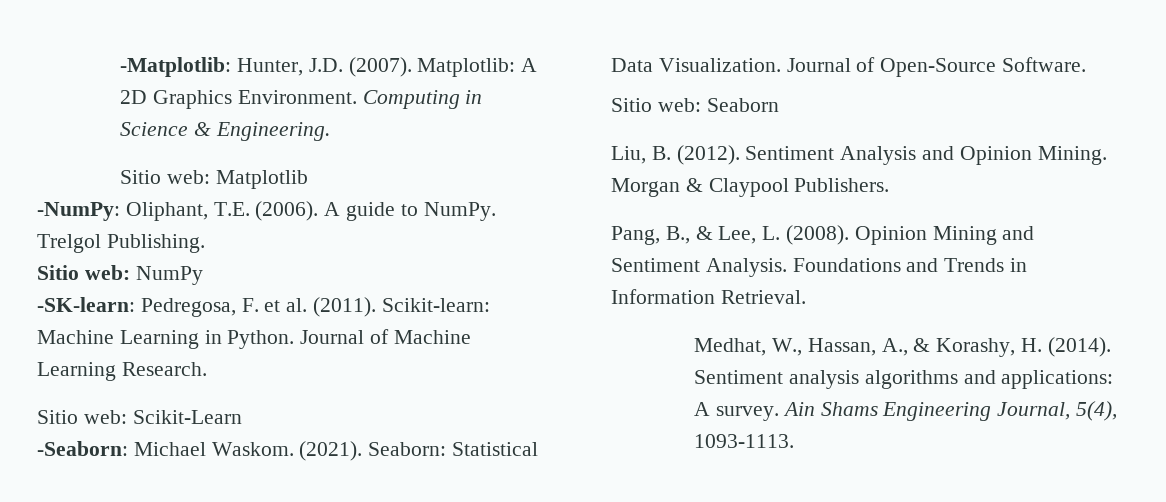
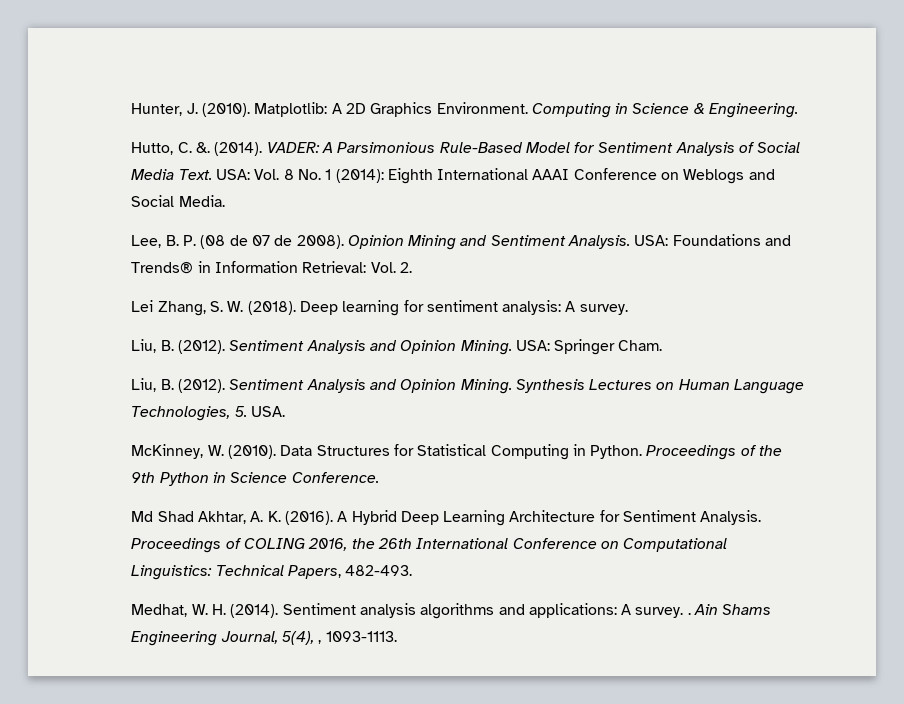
- -Matplotlib: Hunter, J.D. (2007).
+ Hunter, J. (2010).
- Sitio web: Matplotlib
- -NumPy: Oliphant, T.E. (2006). A guide to NumPy. Trelgol Publishing.
- Sitio web: NumPy
- -SK-learn: Pedregosa, F. et al. (2011). Scikit-learn: Machine Learning in Python. Journal of Machine Learning Research.
- Sitio web: Scikit-Learn
- -Seaborn: Michael Waskom. (2021). Seaborn: Statistical Data Visualization. Journal of Open-Source Software.
- Sitio web: Seaborn
- Liu, B. (2012). Sentiment Analysis and Opinion Mining. Morgan & Claypool Publishers.
- Pang, B., & Lee, L. (2008). Opinion Mining and Sentiment Analysis. Foundations and Trends in Information Retrieval.
- Medhat, W., Hassan, A., & Korashy, H. (2014).
+ Hutto, C. &. (2014). VADER: A Parsimonious Rule-Based Model for Sentiment Analysis of Social Media Text. USA: Vol. 8 No. 1 (2014): Eighth International AAAI Conference on Weblogs and Social Media.
+ Lee, B. P. (08 de 07 de 2008). Opinion Mining and Sentiment Analysis. USA: Foundations and Trends® in Information Retrieval: Vol. 2.
+ Lei Zhang, S. W. (2018). Deep learning for sentiment analysis: A survey.
+ Liu, B. (2012). Sentiment Analysis and Opinion Mining. USA: Springer Cham.
+ Liu, B. (2012). Sentiment Analysis and Opinion Mining. Synthesis Lectures on Human Language Technologies, 5. USA.
+ McKinney, W. (2010). Data Structures for Statistical Computing in Python. Proceedings of the 9th Python in Science Conference.
+ Md Shad Akhtar, A. K. (2016). A Hybrid Deep Learning Architecture for Sentiment Analysis. Proceedings of COLING 2016, the 26th International Conference on Computational Linguistics: Technical Papers, 482-493.
+ Medhat, W. H. (2014).
- Sentiment analysis algorithms and applications: A survey.
+ Sentiment analysis algorithms and applications: A survey. .
- Ain Shams Engineering Journal, 5(4), 1093-1113.
+ Ain Shams Engineering Journal, 5(4), , 1093-1113.

